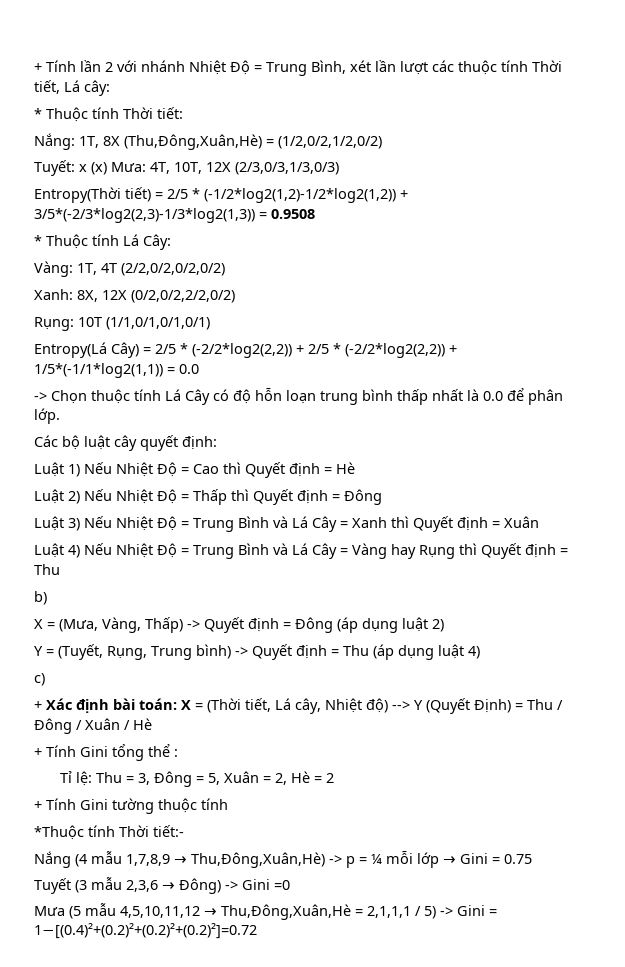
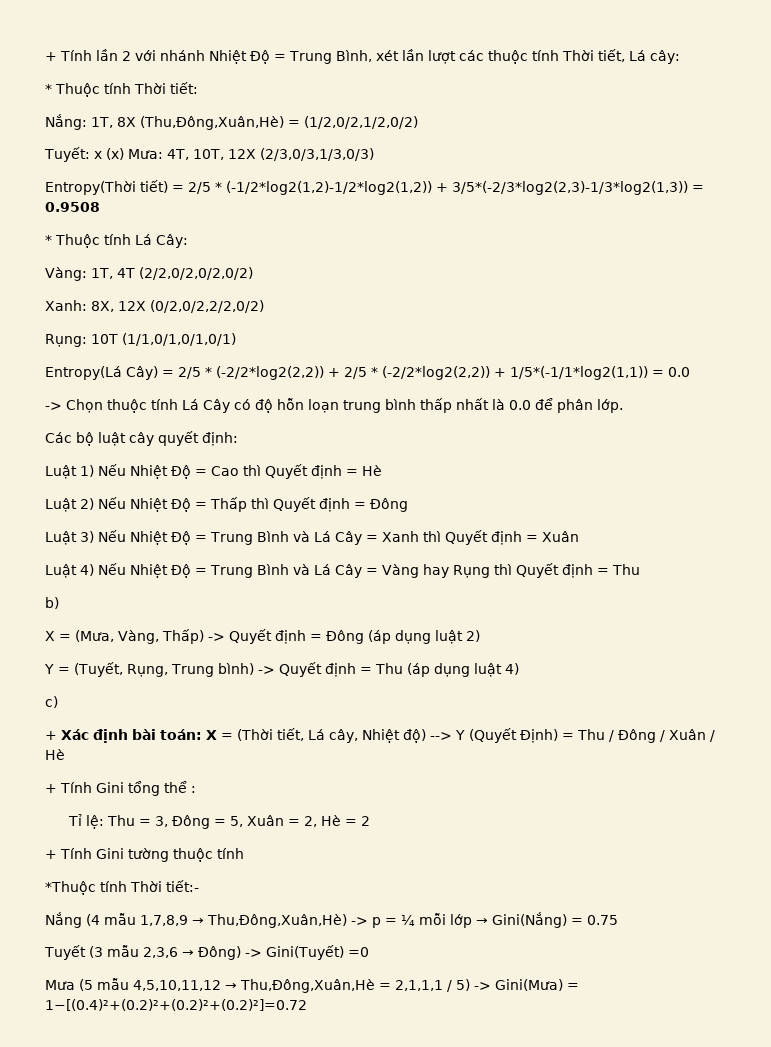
- Nắng (4 mẫu 1,7,8,9 → Thu,Đông,Xuân,Hè) -> p = ¼ mỗi lớp → Gini = 0.75
+ Nắng (4 mẫu 1,7,8,9 → Thu,Đông,Xuân,Hè) -> p = ¼ mỗi lớp → Gini(Nắng) = 0.75
- Tuyết (3 mẫu 2,3,6 → Đông) -> Gini =0
+ Tuyết (3 mẫu 2,3,6 → Đông) -> Gini(Tuyết) =0
- Mưa (5 mẫu 4,5,10,11,12 → Thu,Đông,Xuân,Hè = 2,1,1,1 / 5) -> Gini = 1−[(0.4)²+(0.2)²+(0.2)²+(0.2)²]=0.72
+ Mưa (5 mẫu 4,5,10,11,12 → Thu,Đông,Xuân,Hè = 2,1,1,1 / 5) -> Gini(Mưa) = 1−[(0.4)²+(0.2)²+(0.2)²+(0.2)²]=0.72

